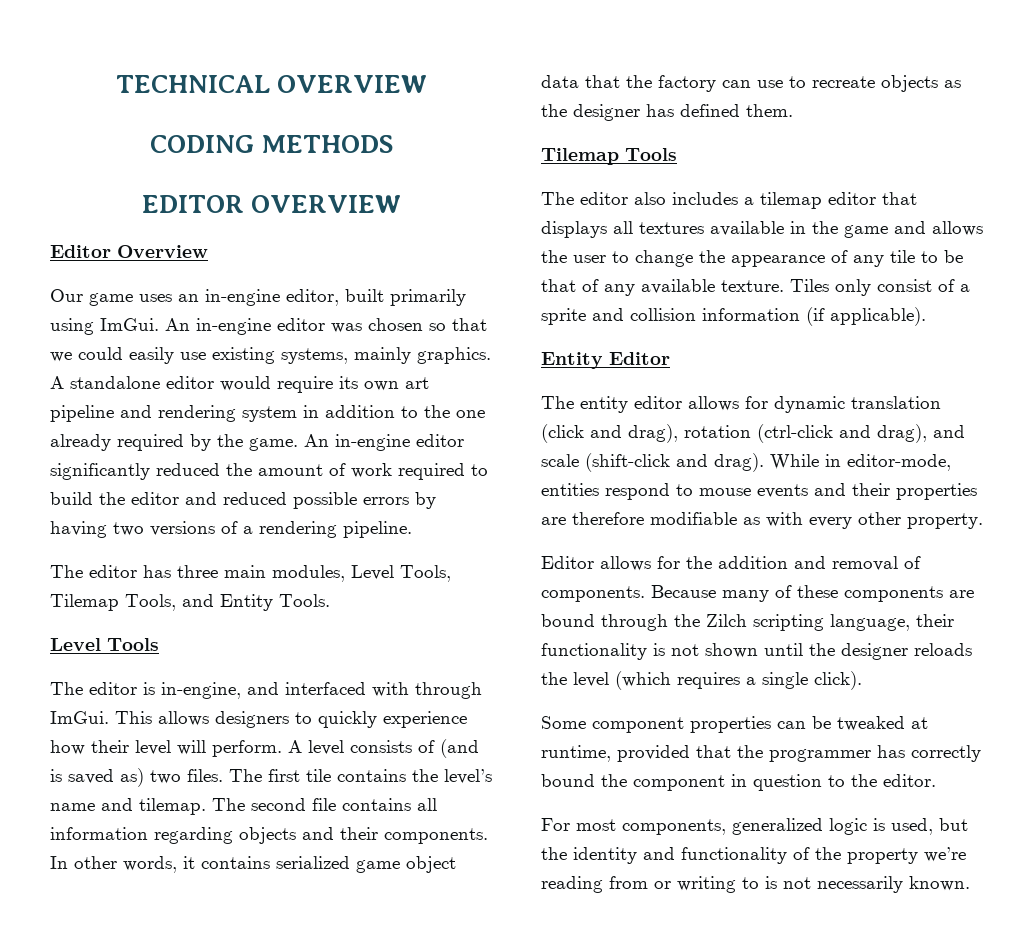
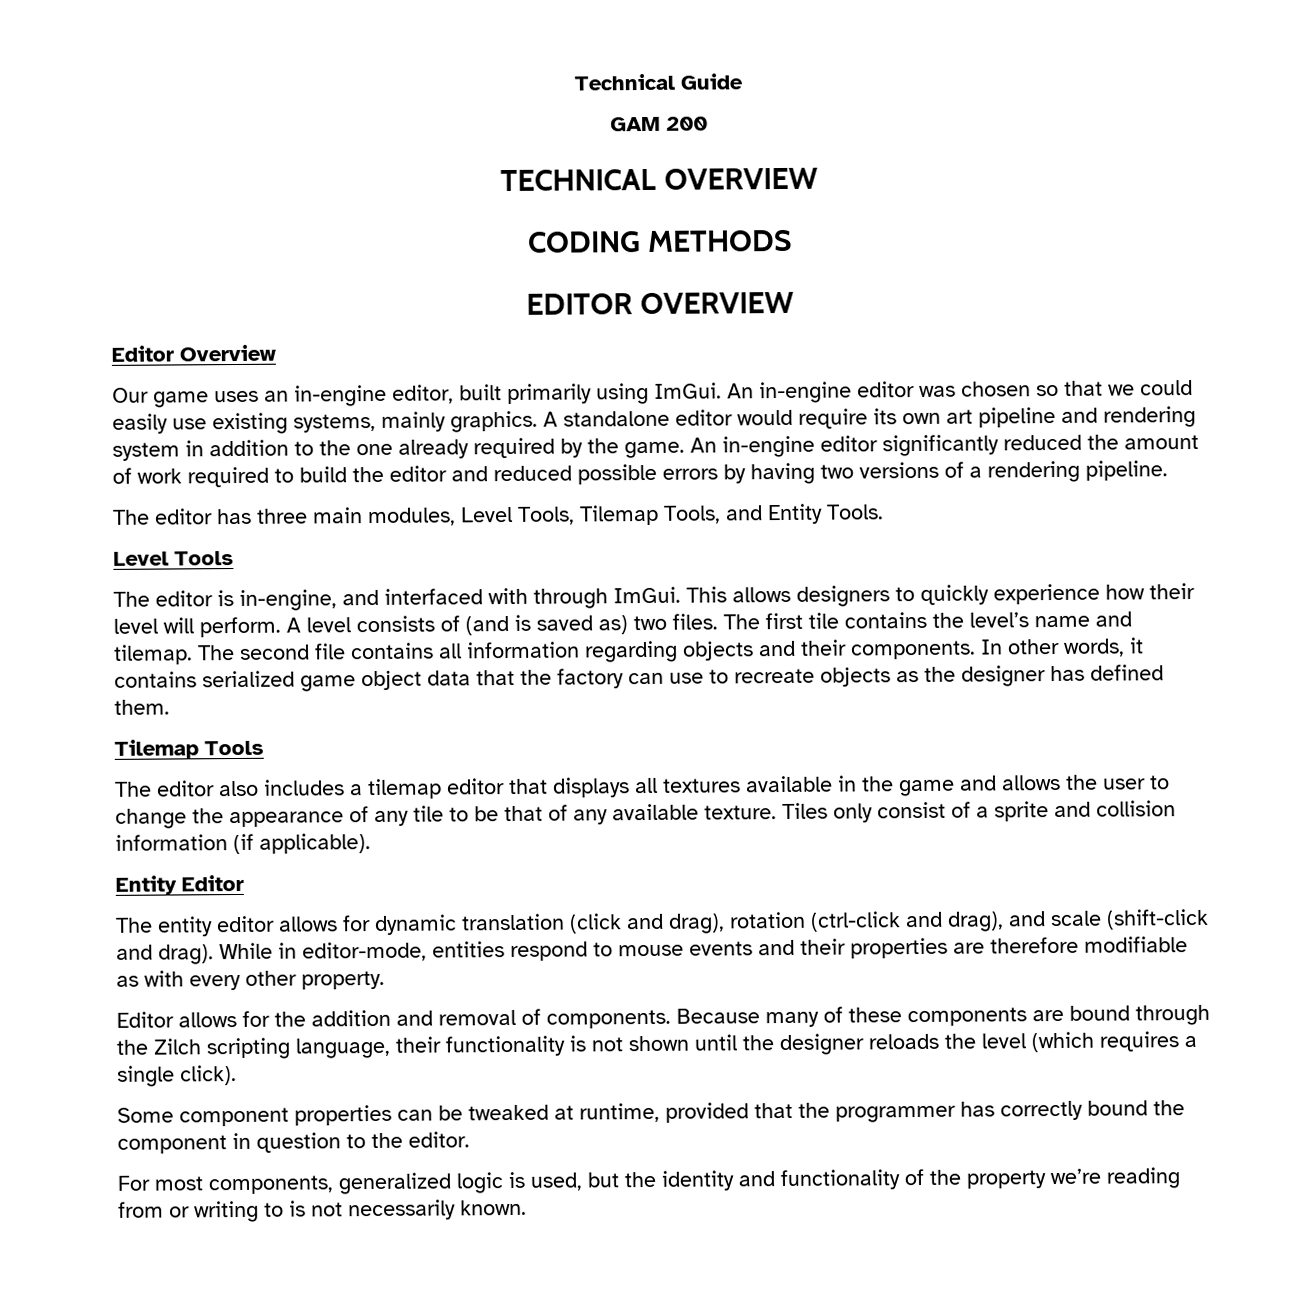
+ Technical Guide
+ GAM 200

